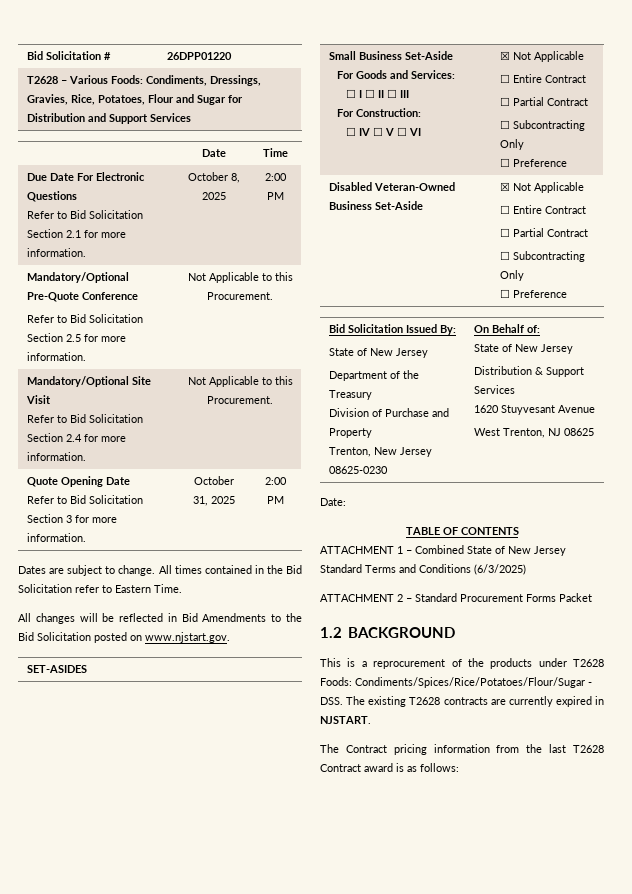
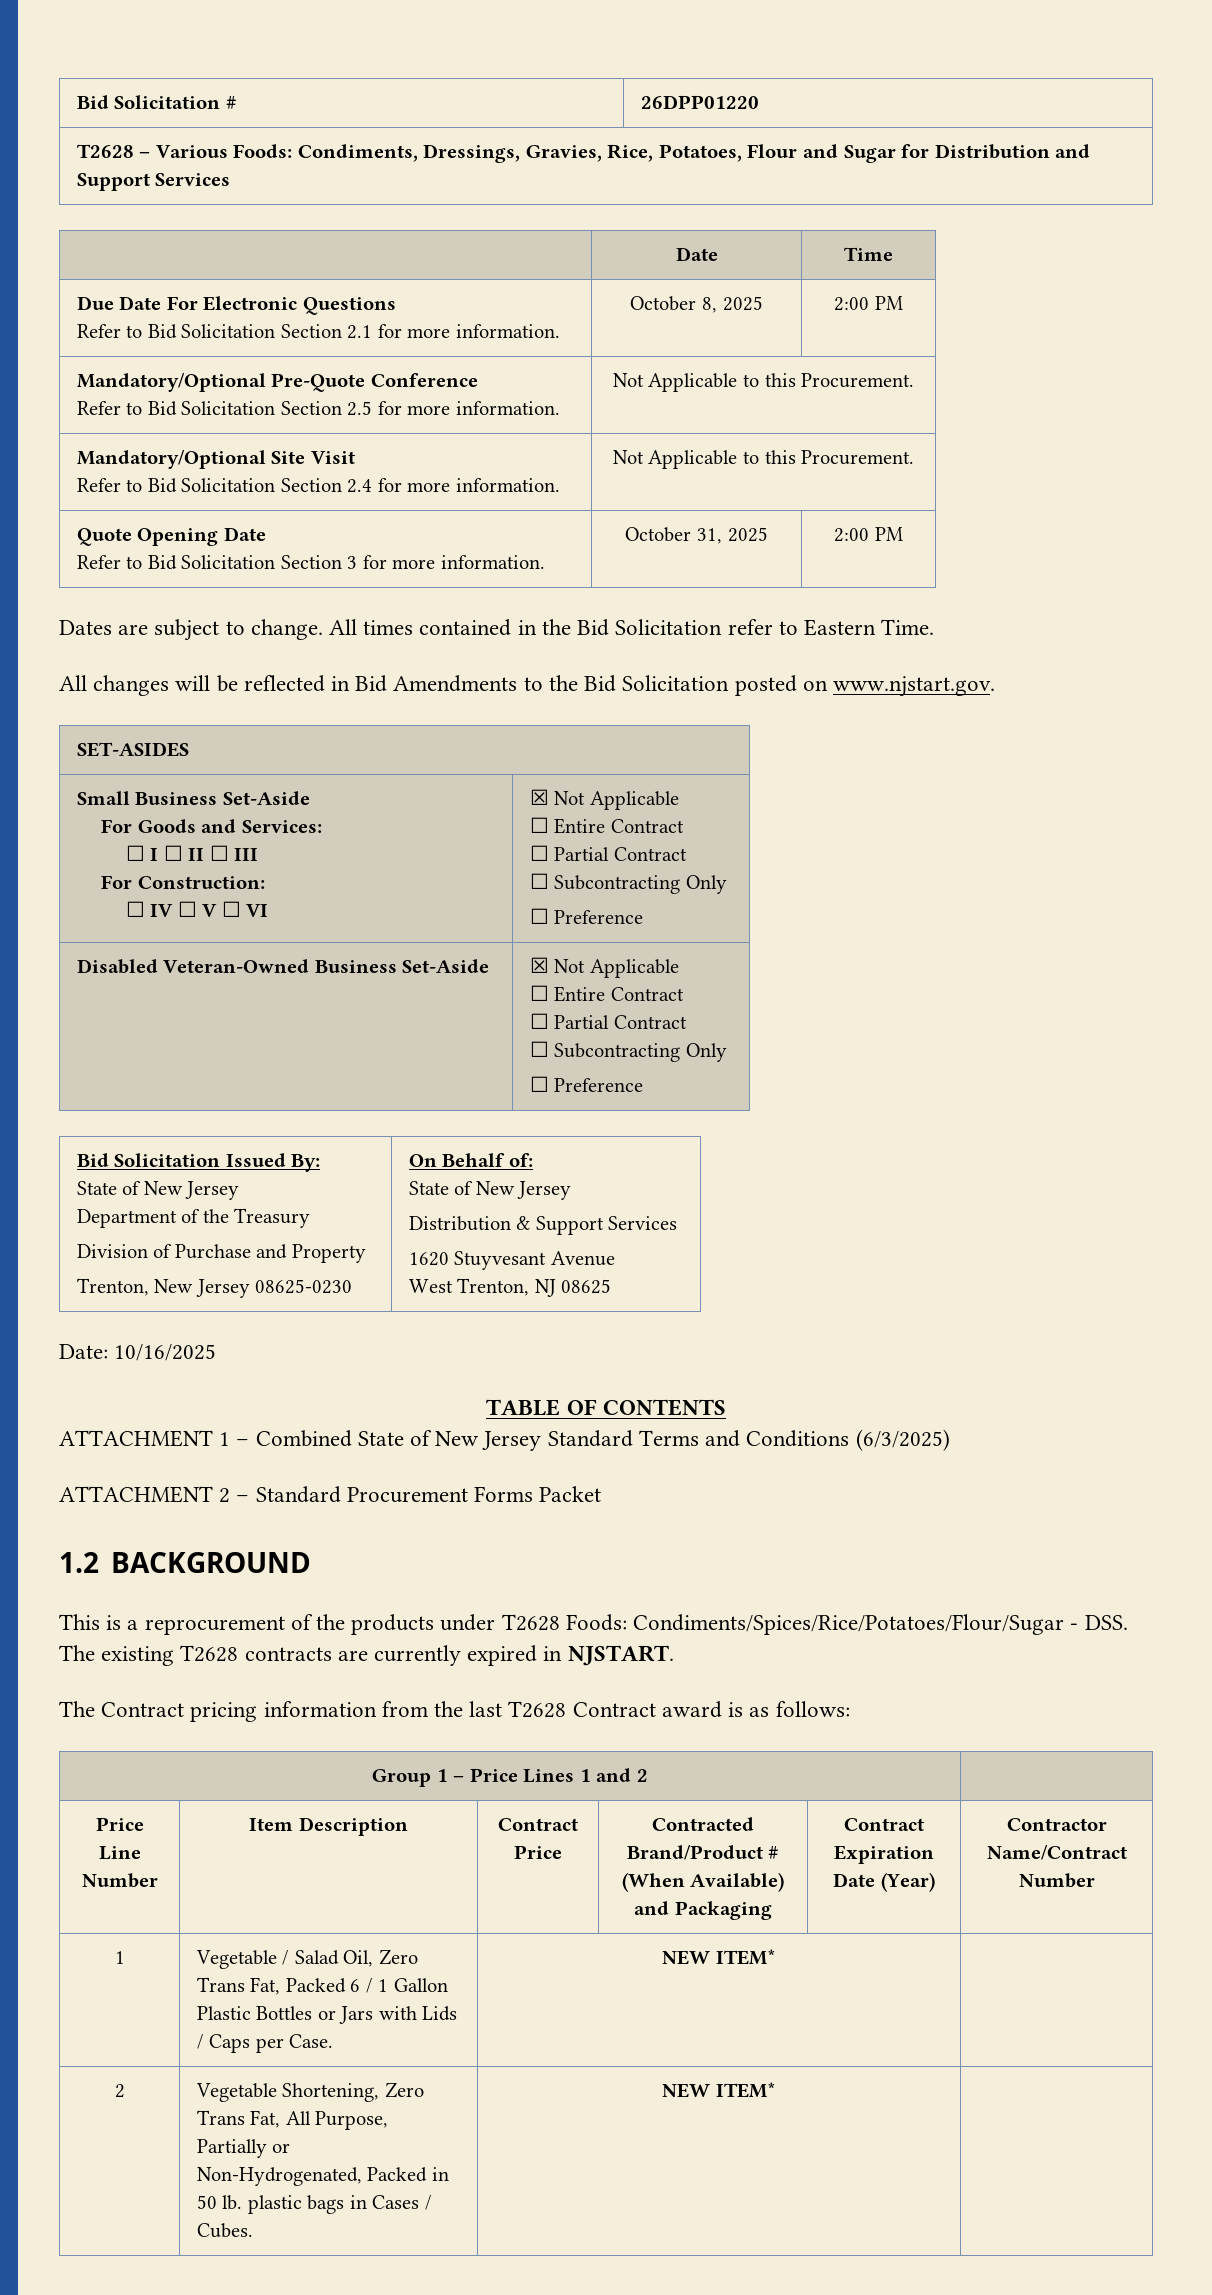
- Date:
+ Date: 10/16/2025
+ Group 1 – Price Lines 1 and 2 |
+ Price Line Number | Item Description | Contract Price | Contracted Brand/Product # (When Available) and Packaging | Contract Expiration Date (Year) | Contractor Name/Contract Number
+ 1 | Vegetable / Salad Oil, Zero Trans Fat, Packed 6 / 1 Gallon Plastic Bottles or Jars with Lids / Caps per Case. | NEW ITEM* |
+ 2 | Vegetable Shortening, Zero Trans Fat, All Purpose, Partially or Non-Hydrogenated, Packed in 50 lb. plastic bags in Cases / Cubes. | NEW ITEM* |

